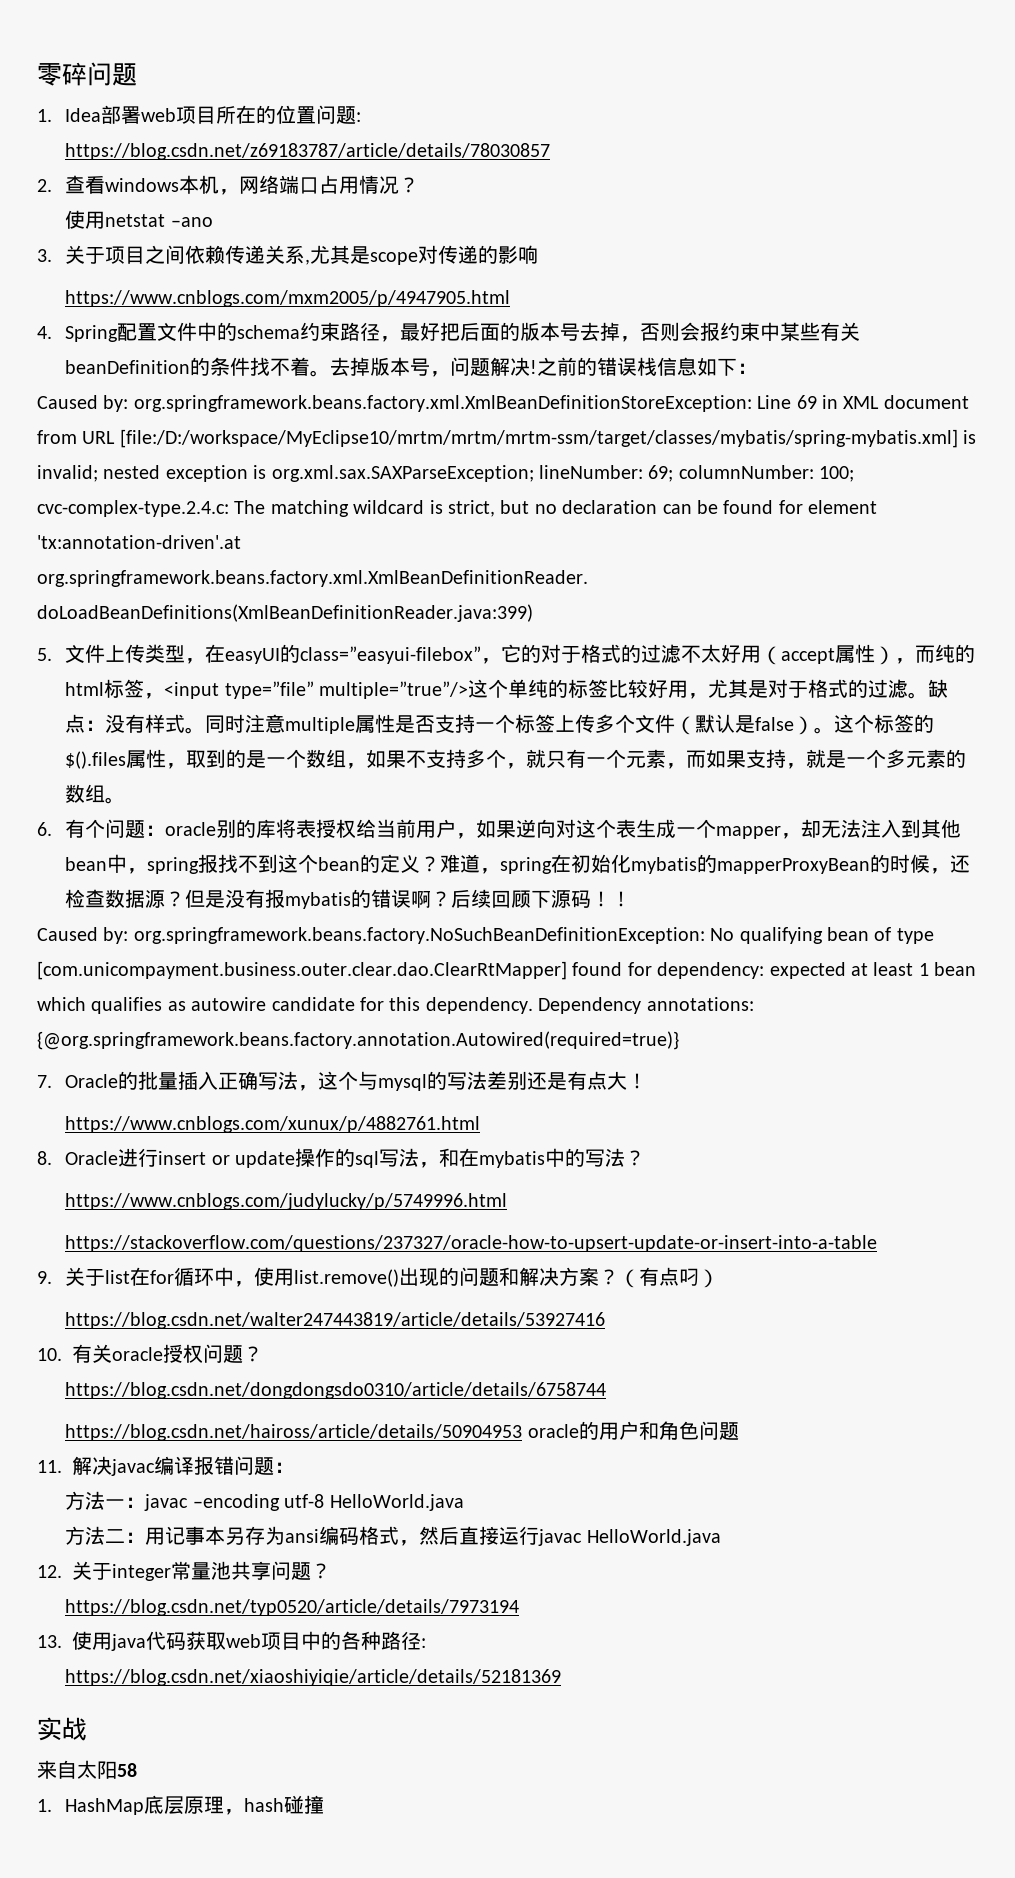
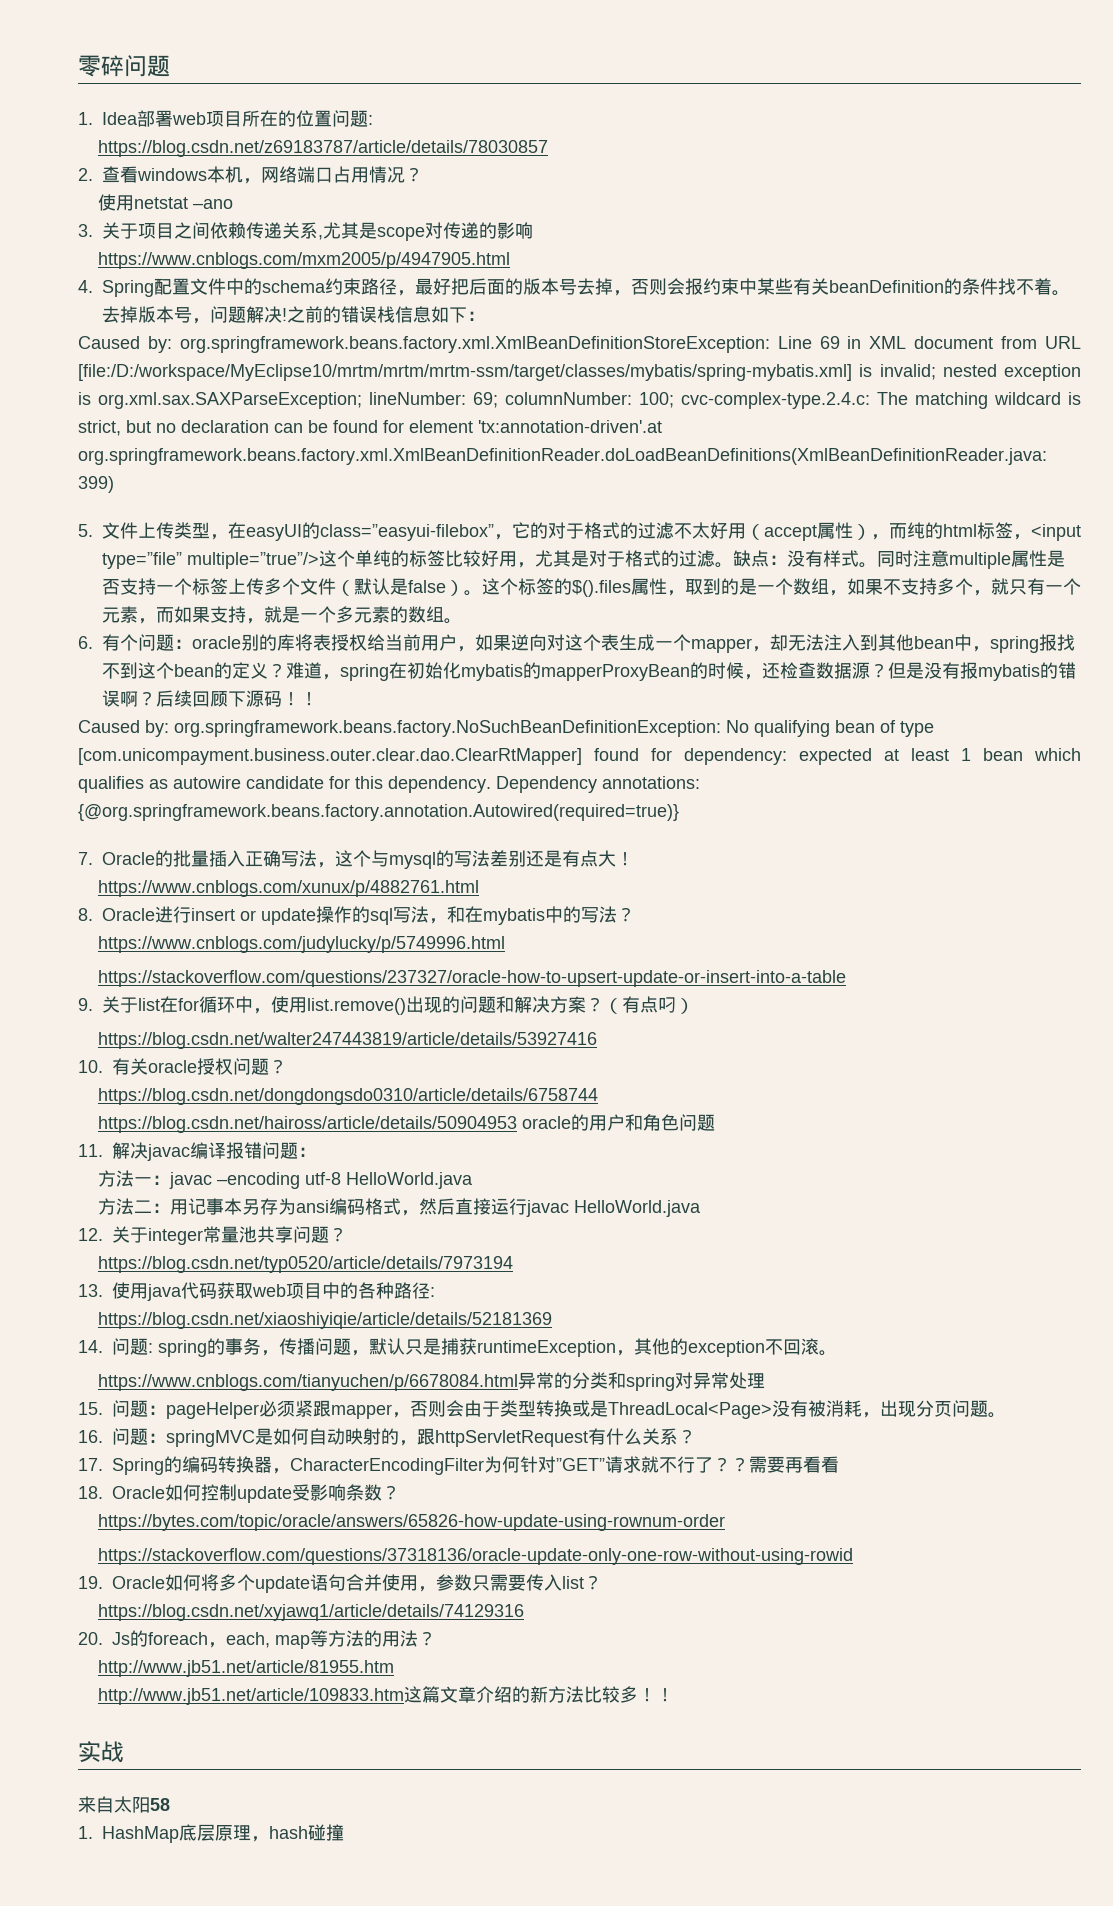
+ 14.问题: spring的事务，传播问题，默认只是捕获runtimeException，其他的exception不回滚。
+ https://www.cnblogs.com/tianyuchen/p/6678084.html异常的分类和spring对异常处理
+ 15.问题：pageHelper必须紧跟mapper，否则会由于类型转换或是ThreadLocal<Page>没有被消耗，出现分页问题。
+ 16.问题：springMVC是如何自动映射的，跟httpServletRequest有什么关系？
+ 17. Spring的编码转换器，CharacterEncodingFilter为何针对”GET”请求就不行了？？需要再看看
+ 18. Oracle如何控制update受影响条数？
+ https://bytes.com/topic/oracle/answers/65826-how-update-using-rownum-order
+ https://stackoverflow.com/questions/37318136/oracle-update-only-one-row-without-using-rowid
+ 19. Oracle如何将多个update语句合并使用，参数只需要传入list？
+ https://blog.csdn.net/xyjawq1/article/details/74129316
+ 20. Js的foreach，each, map等方法的用法？
+ http://www.jb51.net/article/81955.htm
+ http://www.jb51.net/article/109833.htm这篇文章介绍的新方法比较多！！

